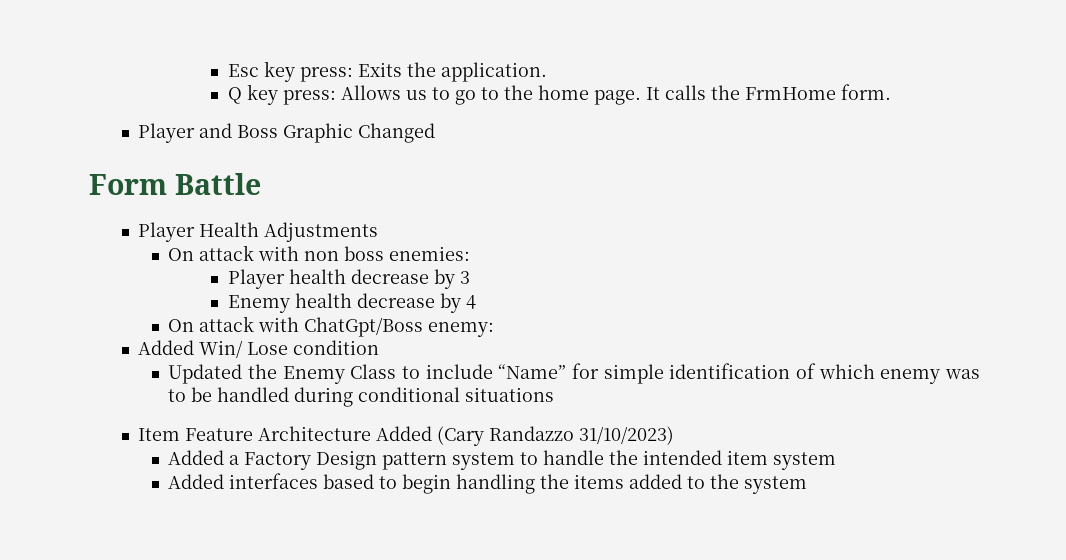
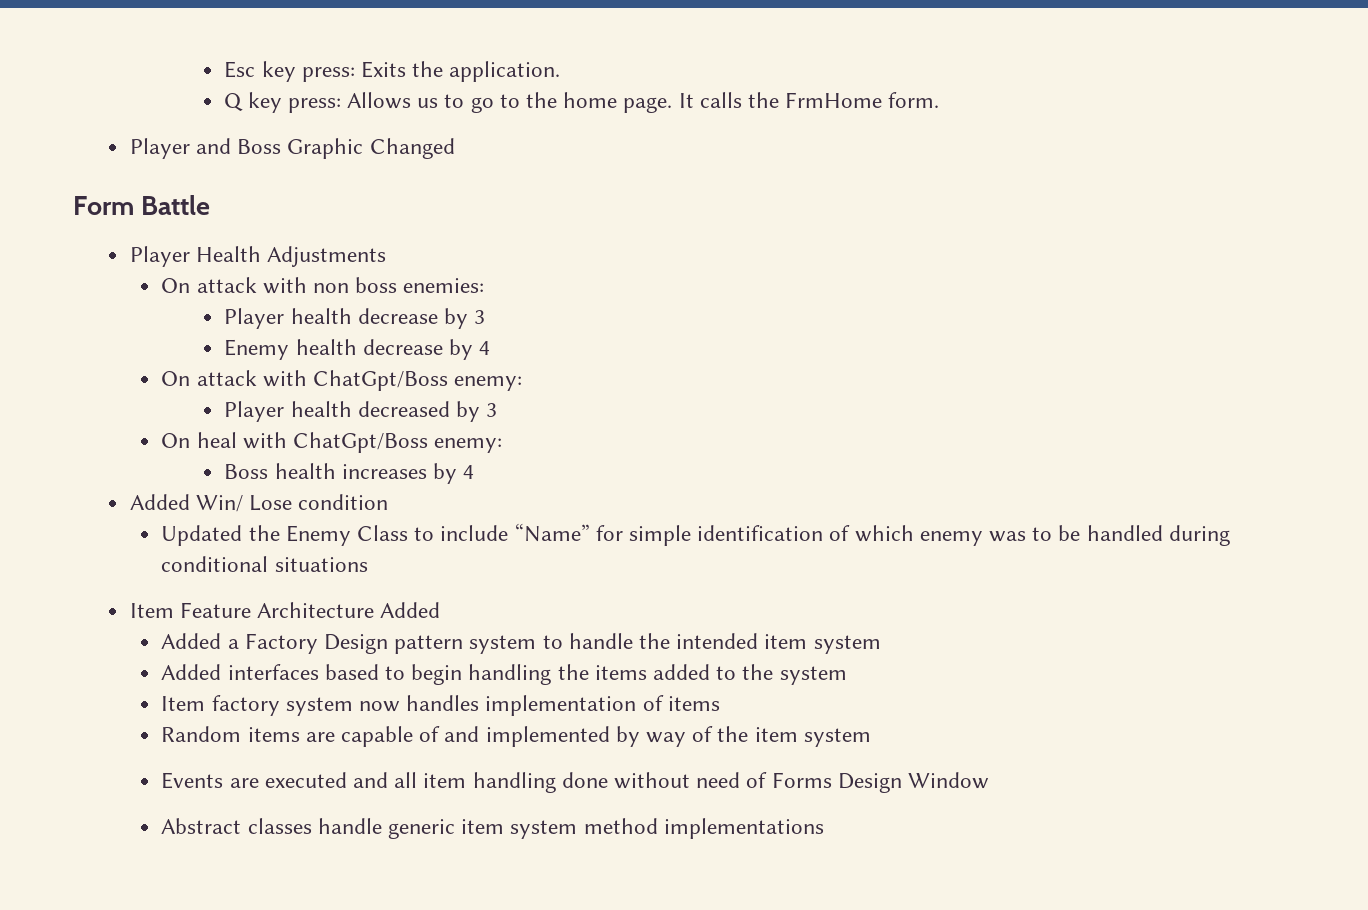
+ Player health decreased by 3
+ On heal with ChatGpt/Boss enemy:
+ Boss health increases by 4
- Item Feature Architecture Added (Cary Randazzo 31/10/2023)
+ Item Feature Architecture Added
+ Item factory system now handles implementation of items
+ Random items are capable of and implemented by way of the item system
+ Events are executed and all item handling done without need of Forms Design Window
+ Abstract classes handle generic item system method implementations

